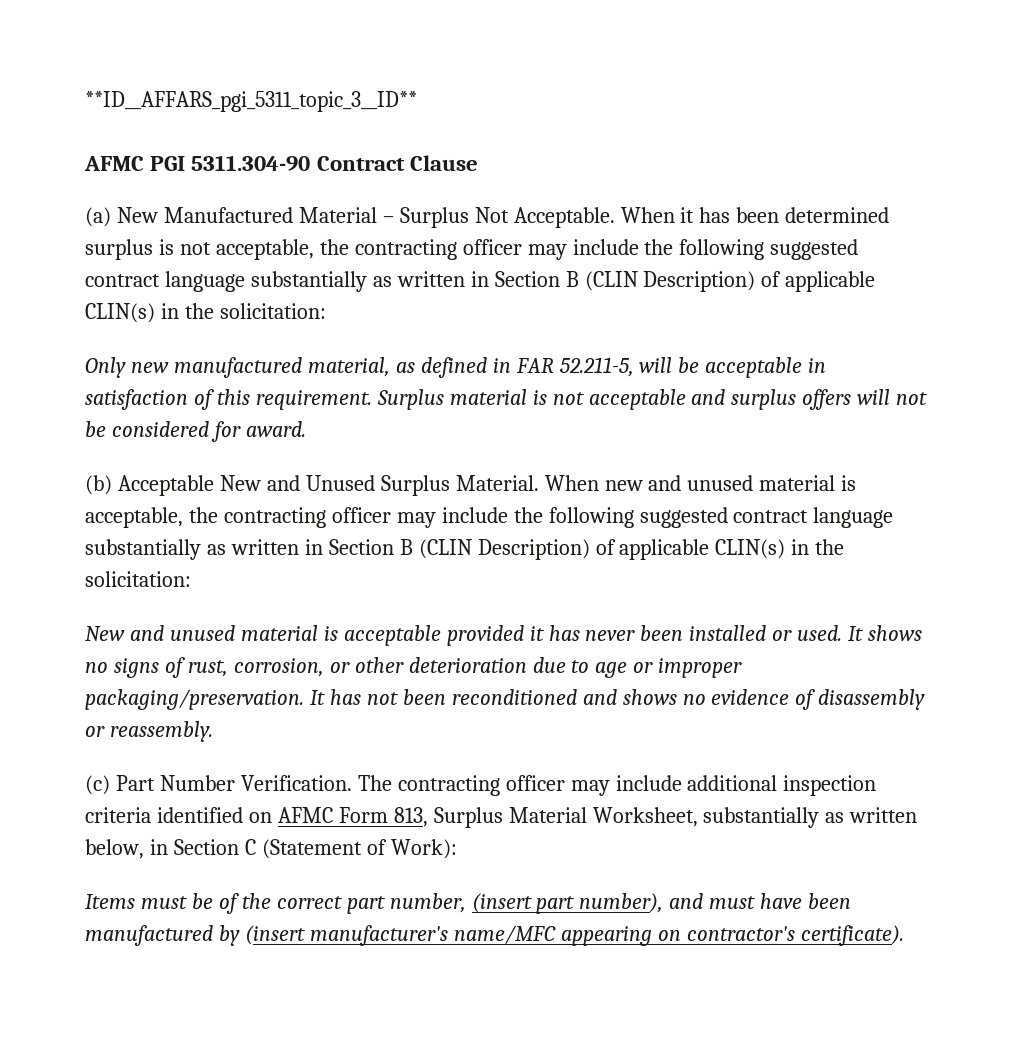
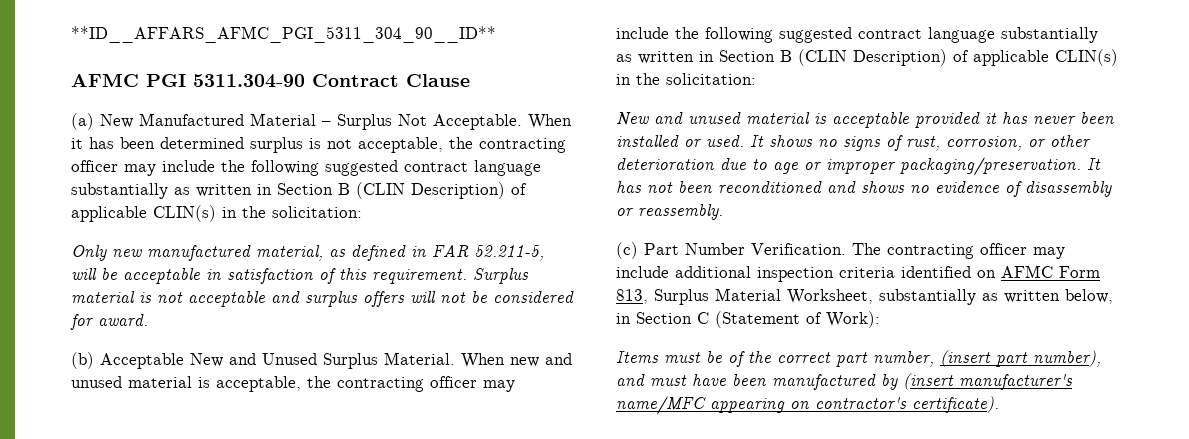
- **ID__AFFARS_pgi_5311_topic_3__ID**
+ **ID__AFFARS_AFMC_PGI_5311_304_90__ID**

